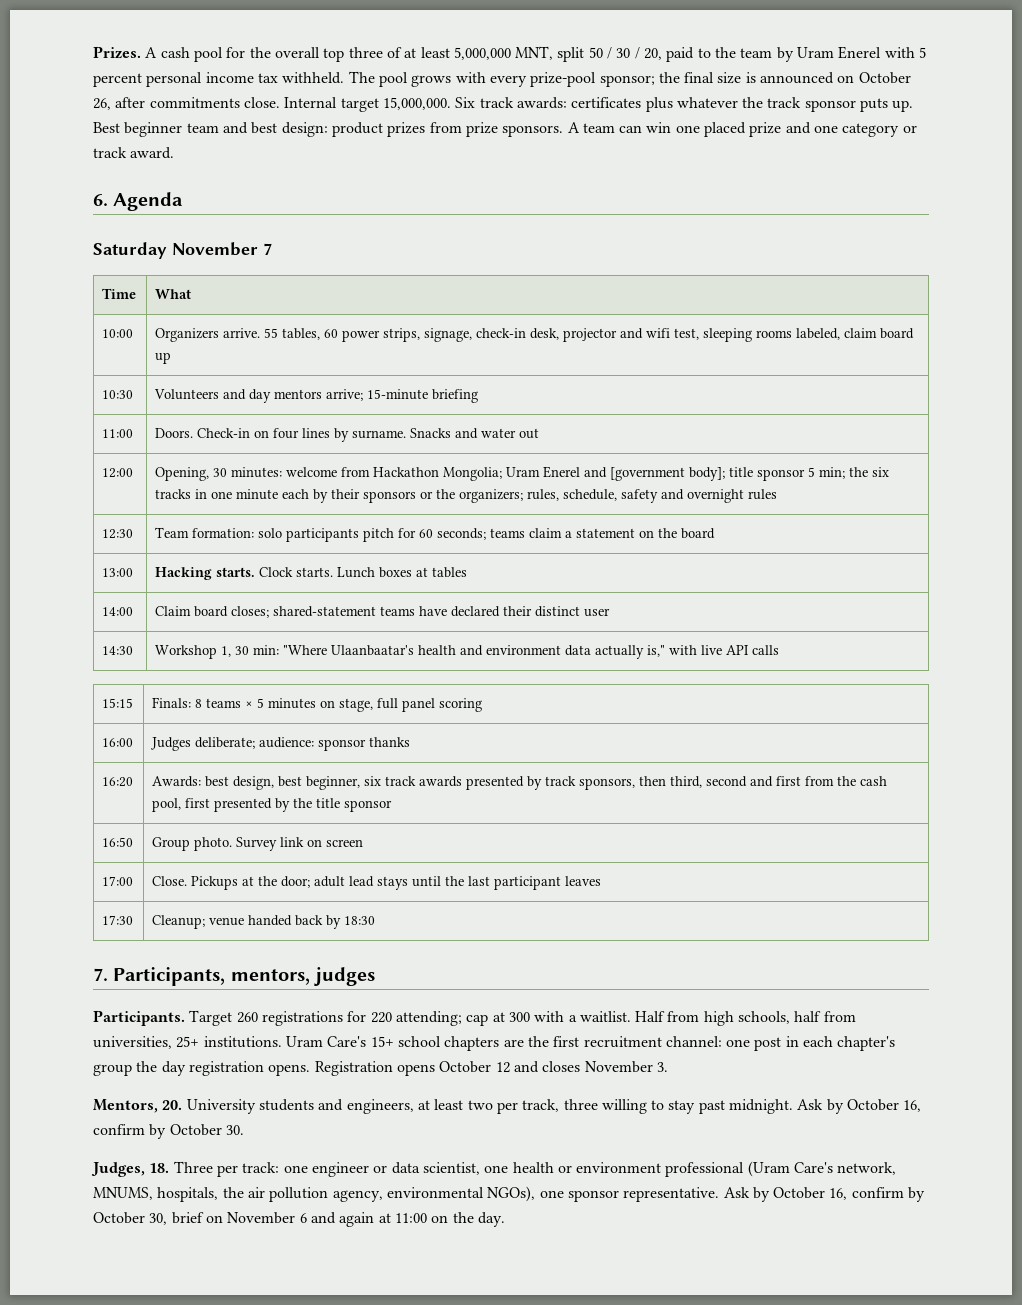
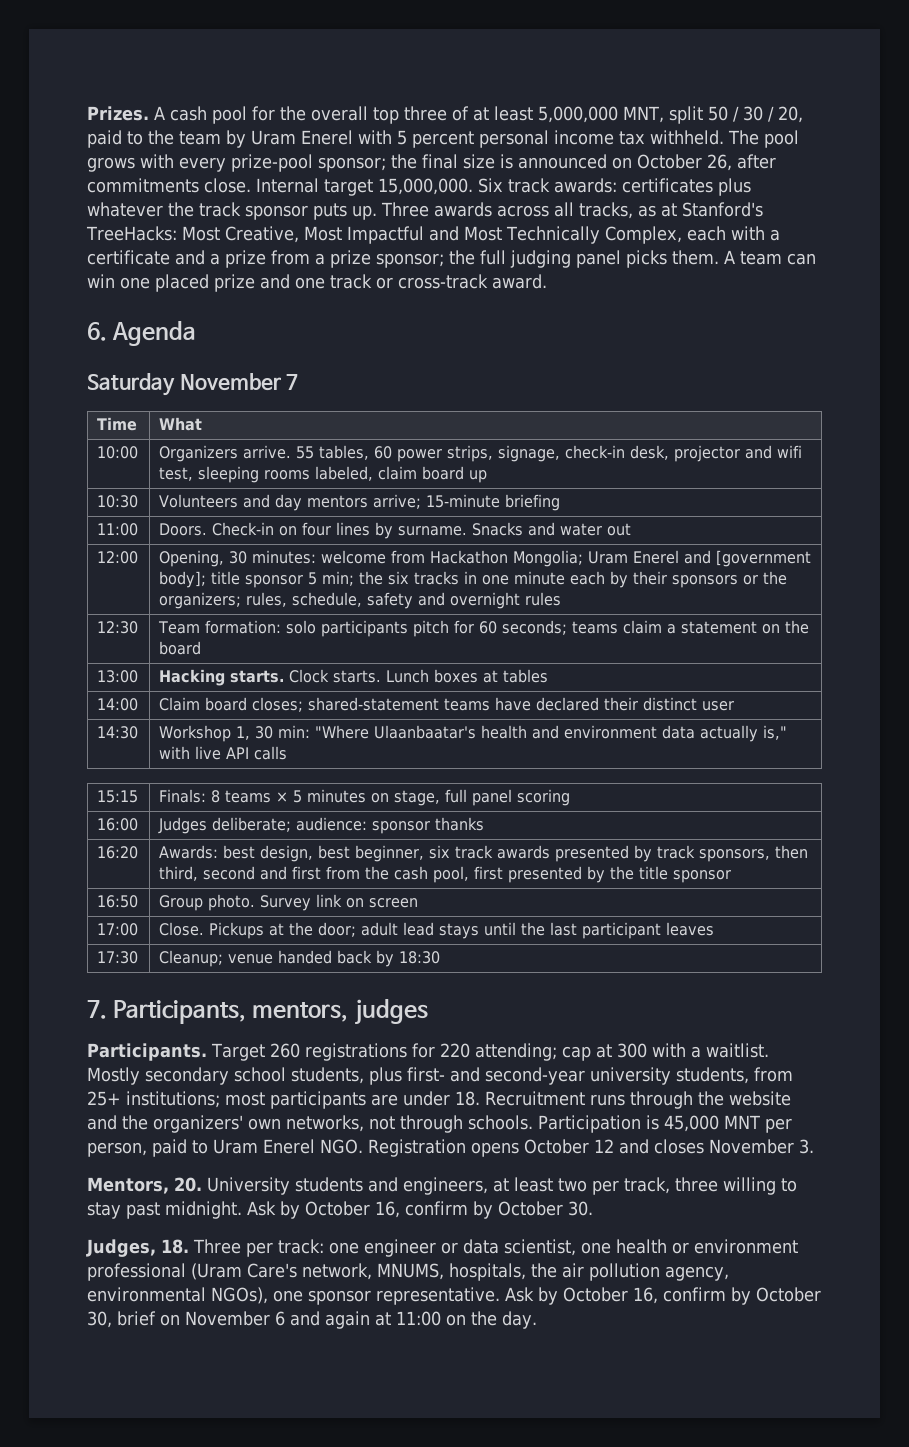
- Best beginner team and best design: product prizes from prize sponsors.
+ Three awards across all tracks, as at Stanford's TreeHacks: Most Creative, Most Impactful and Most Technically Complex, each with a certificate and a prize from a prize sponsor; the full judging panel picks them.
- A team can win one placed prize and one category or track award.
+ A team can win one placed prize and one track or cross-track award.
- Half from high schools, half from universities, 25+ institutions. Uram Care's 15+ school chapters are the first recruitment channel: one post in each chapter's group the day registration opens. Registration opens October 12 and closes November 3.
+ Mostly secondary school students, plus first- and second-year university students, from 25+ institutions; most participants are under 18. Recruitment runs through the website and the organizers' own networks, not through schools. Participation is 45,000 MNT per person, paid to Uram Enerel NGO. Registration opens October 12 and closes November 3.

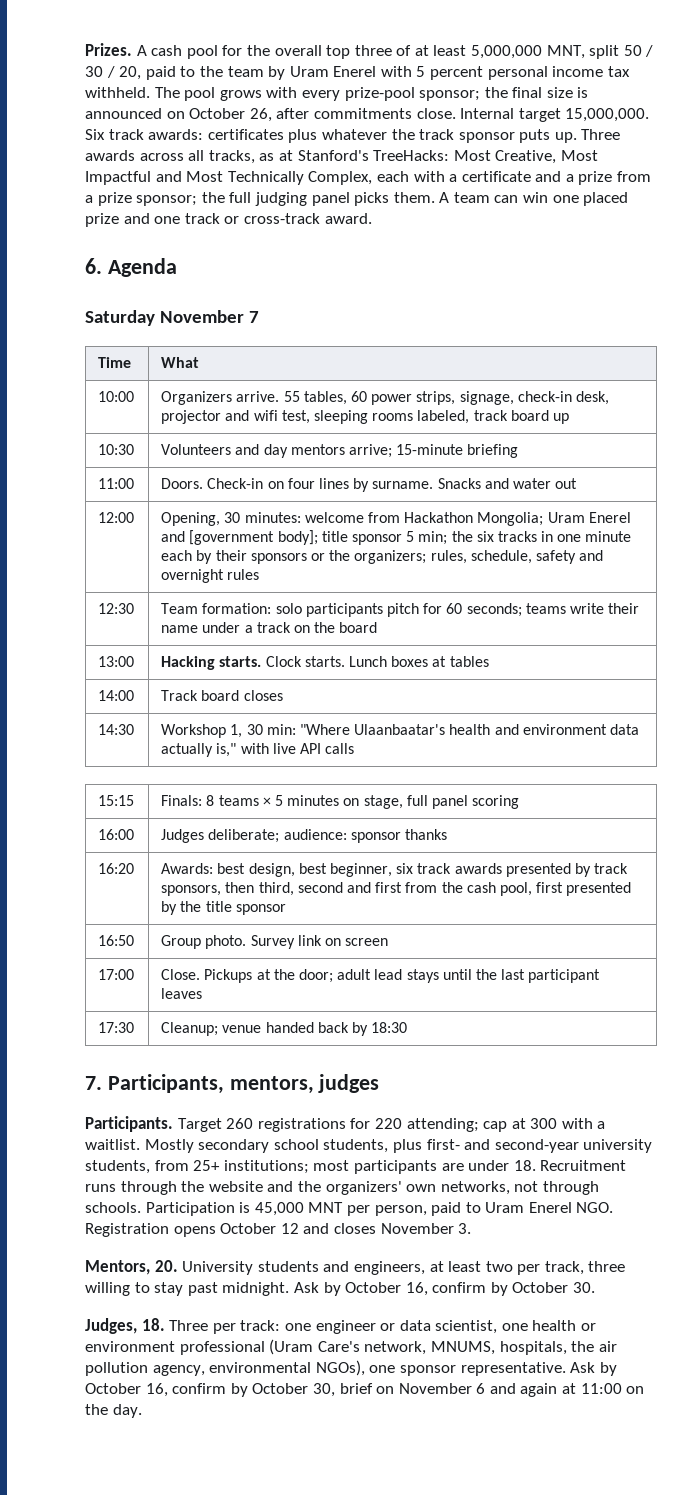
- 10:00 | Organizers arrive. 55 tables, 60 power strips, signage, check-in desk, projector and wifi test, sleeping rooms labeled, claim board up
+ 10:00 | Organizers arrive. 55 tables, 60 power strips, signage, check-in desk, projector and wifi test, sleeping rooms labeled, track board up
- 12:30 | Team formation: solo participants pitch for 60 seconds; teams claim a statement on the board
+ 12:30 | Team formation: solo participants pitch for 60 seconds; teams write their name under a track on the board
- 14:00 | Claim board closes; shared-statement teams have declared their distinct user
+ 14:00 | Track board closes

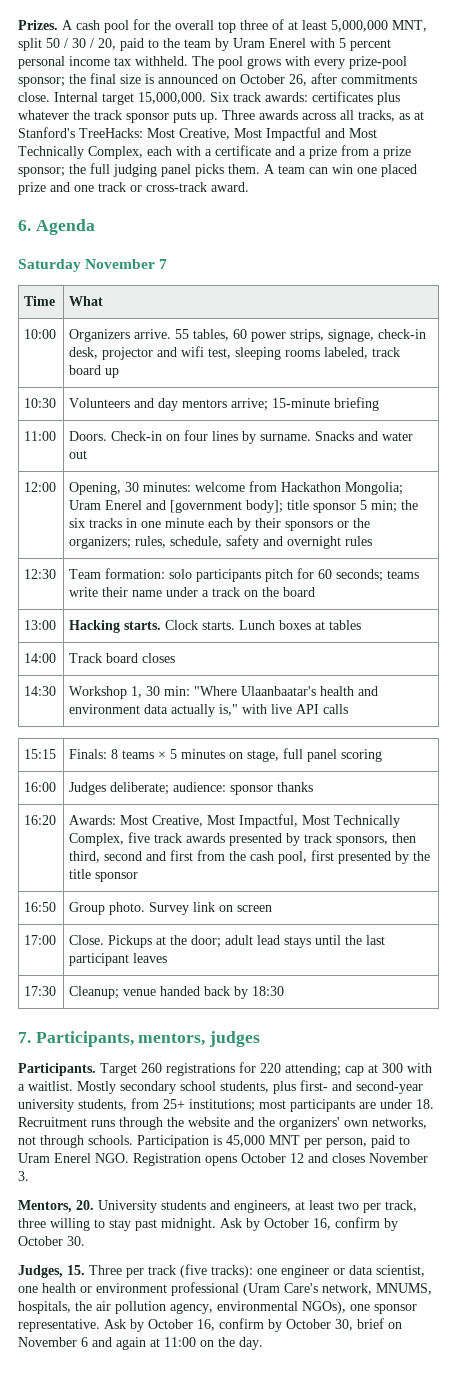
- 16:20 | Awards: best design, best beginner, six track awards presented by track sponsors, then third, second and first from the cash pool, first presented by the title sponsor
+ 16:20 | Awards: Most Creative, Most Impactful, Most Technically Complex, five track awards presented by track sponsors, then third, second and first from the cash pool, first presented by the title sponsor
- Judges, 18. Three per track: one engineer or data scientist, one health or environment professional (Uram Care's network, MNUMS, hospitals, the air pollution agency, environmental NGOs), one sponsor representative.
+ Judges, 15. Three per track (five tracks): one engineer or data scientist, one health or environment professional (Uram Care's network, MNUMS, hospitals, the air pollution agency, environmental NGOs), one sponsor representative.

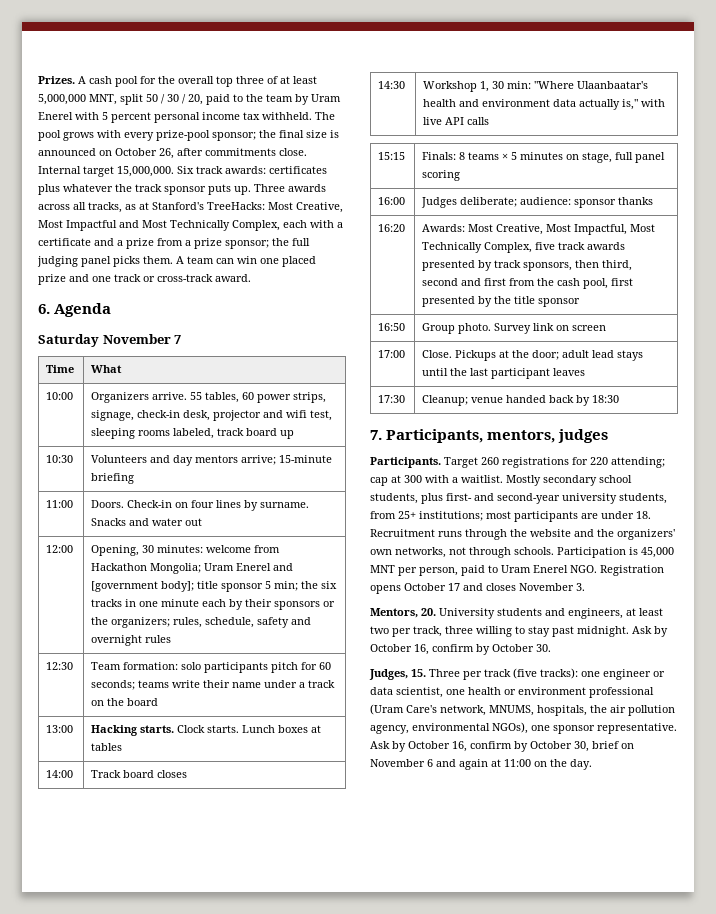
- Participation is 45,000 MNT per person, paid to Uram Enerel NGO. Registration opens October 12 and closes November 3.
+ Participation is 45,000 MNT per person, paid to Uram Enerel NGO. Registration opens October 17 and closes November 3.

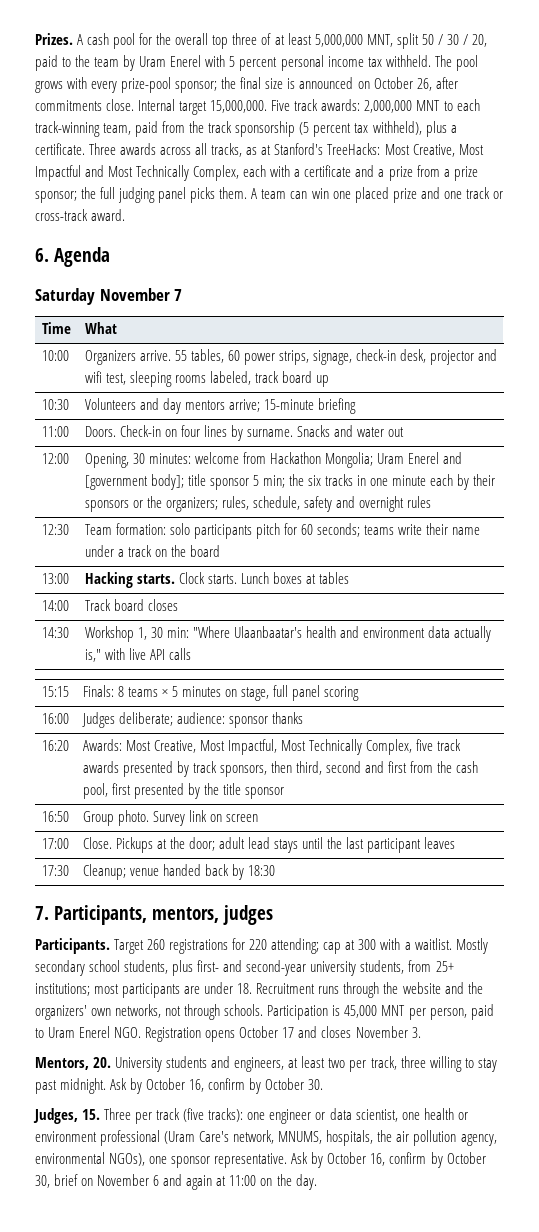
- Six track awards: certificates plus whatever the track sponsor puts up.
+ Five track awards: 2,000,000 MNT to each track-winning team, paid from the track sponsorship (5 percent tax withheld), plus a certificate.

